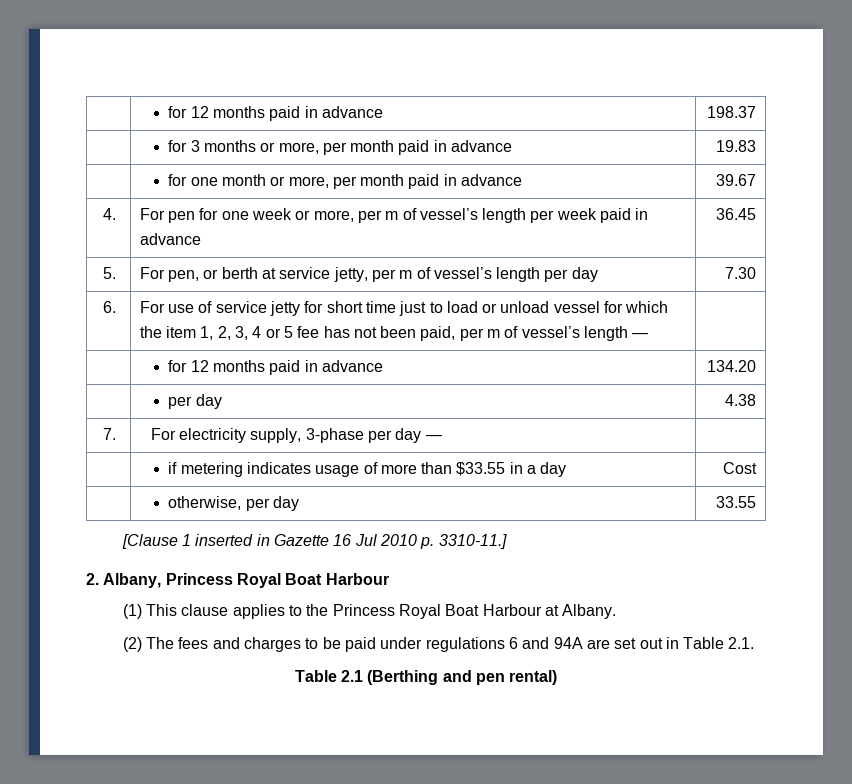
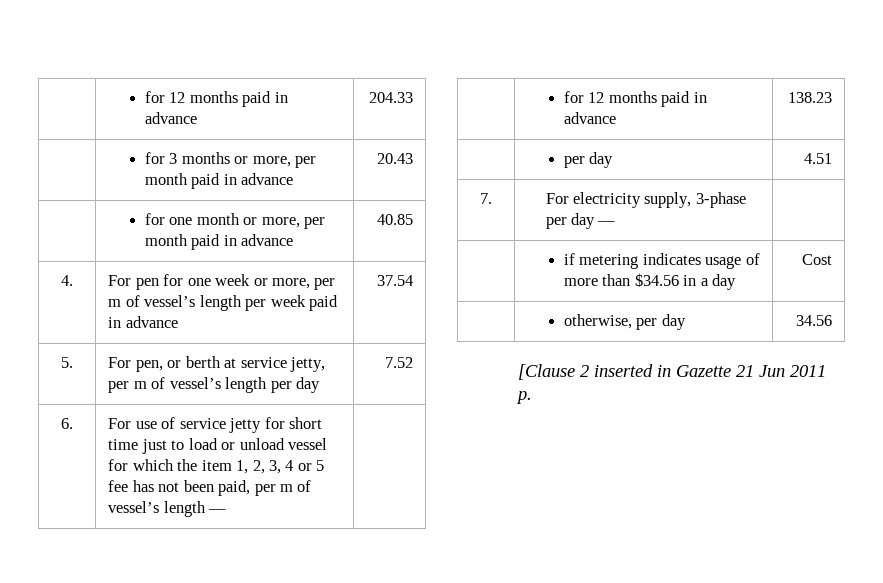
- | for 12 months paid in advance | 198.37
+ | for 12 months paid in advance | 204.33
- | for 3 months or more, per month paid in advance | 19.83
+ | for 3 months or more, per month paid in advance | 20.43
- | for one month or more, per month paid in advance | 39.67
+ | for one month or more, per month paid in advance | 40.85
- 4. | For pen for one week or more, per m of vessel’s length per week paid in advance | 36.45
+ 4. | For pen for one week or more, per m of vessel’s length per week paid in advance | 37.54
- 5. | For pen, or berth at service jetty, per m of vessel’s length per day | 7.30
+ 5. | For pen, or berth at service jetty, per m of vessel’s length per day | 7.52
- | for 12 months paid in advance | 134.20
- | per day | 4.38
+ | for 12 months paid in advance | 138.23
+ | per day | 4.51
- | if metering indicates usage of more than $33.55 in a day | Cost
+ | if metering indicates usage of more than $34.56 in a day | Cost
- | otherwise, per day | 33.55
+ | otherwise, per day | 34.56
- [Clause 1 inserted in Gazette 16 Jul 2010 p. 3310-11.]
- 2. Albany, Princess Royal Boat Harbour
- (1) This clause applies to the Princess Royal Boat Harbour at Albany.
- (2) The fees and charges to be paid under regulations 6 and 94A are set out in Table 2.1.
- Table 2.1 (Berthing and pen rental)
+ [Clause 2 inserted in Gazette 21 Jun 2011 p.

